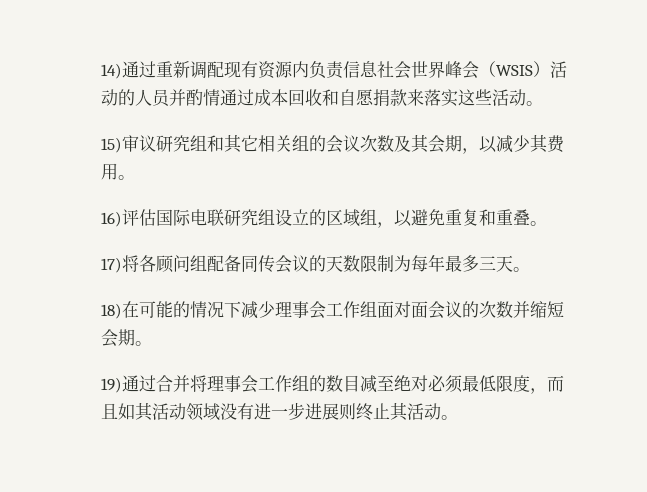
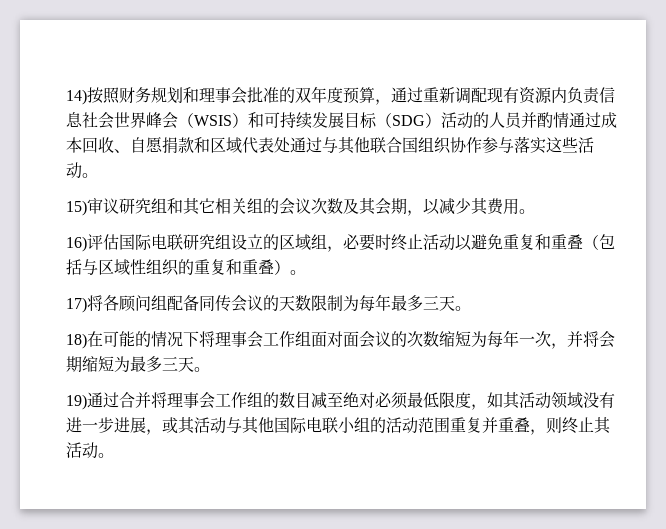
- 14)通过重新调配现有资源内负责信息社会世界峰会（WSIS）活动的人员并酌情通过成本回收和自愿捐款来落实这些活动。
+ 14)按照财务规划和理事会批准的双年度预算，通过重新调配现有资源内负责信息社会世界峰会（WSIS）和可持续发展目标（SDG）活动的人员并酌情通过成本回收、自愿捐款和区域代表处通过与其他联合国组织协作参与落实这些活动。
- 16)评估国际电联研究组设立的区域组，以避免重复和重叠。
+ 16)评估国际电联研究组设立的区域组，必要时终止活动以避免重复和重叠（包括与区域性组织的重复和重叠）。
- 18)在可能的情况下减少理事会工作组面对面会议的次数并缩短会期。
+ 18)在可能的情况下将理事会工作组面对面会议的次数缩短为每年一次，并将会期缩短为最多三天。
- 19)通过合并将理事会工作组的数目减至绝对必须最低限度，而且如其活动领域没有进一步进展则终止其活动。
+ 19)通过合并将理事会工作组的数目减至绝对必须最低限度，如其活动领域没有进一步进展，或其活动与其他国际电联小组的活动范围重复并重叠，则终止其活动。

